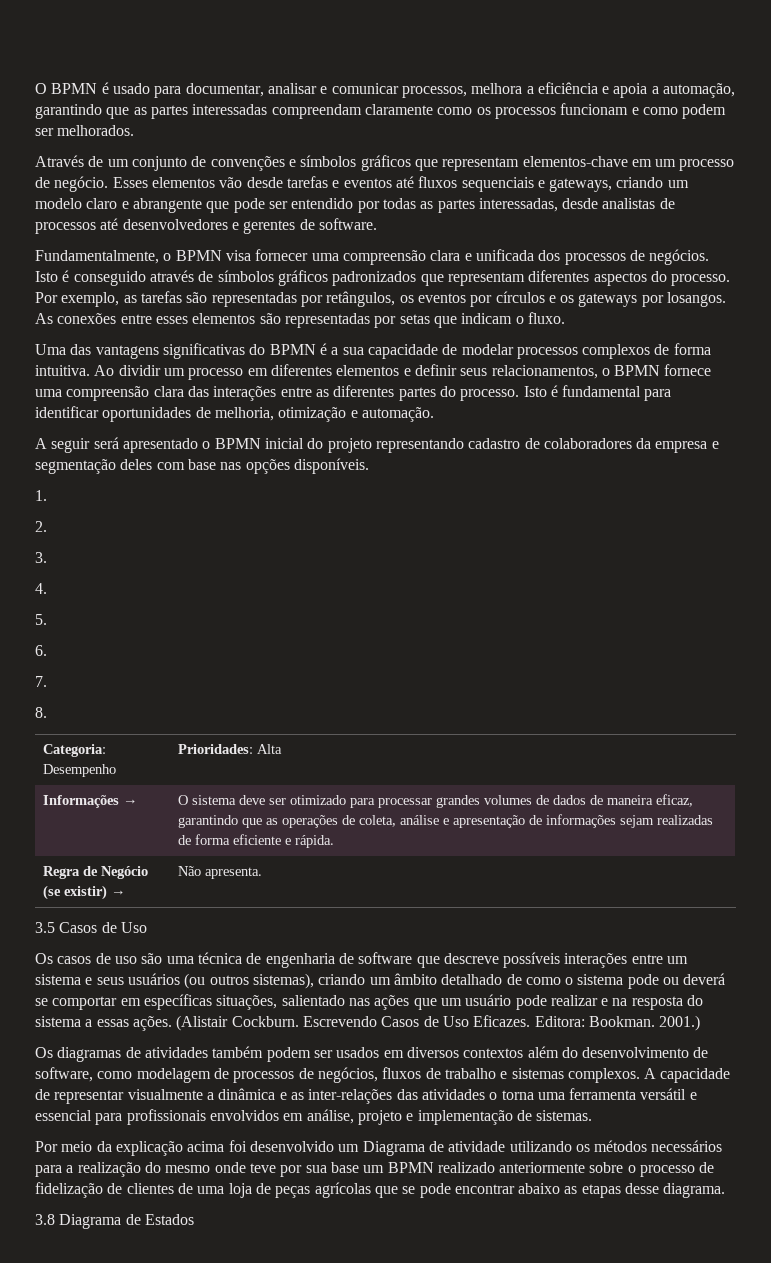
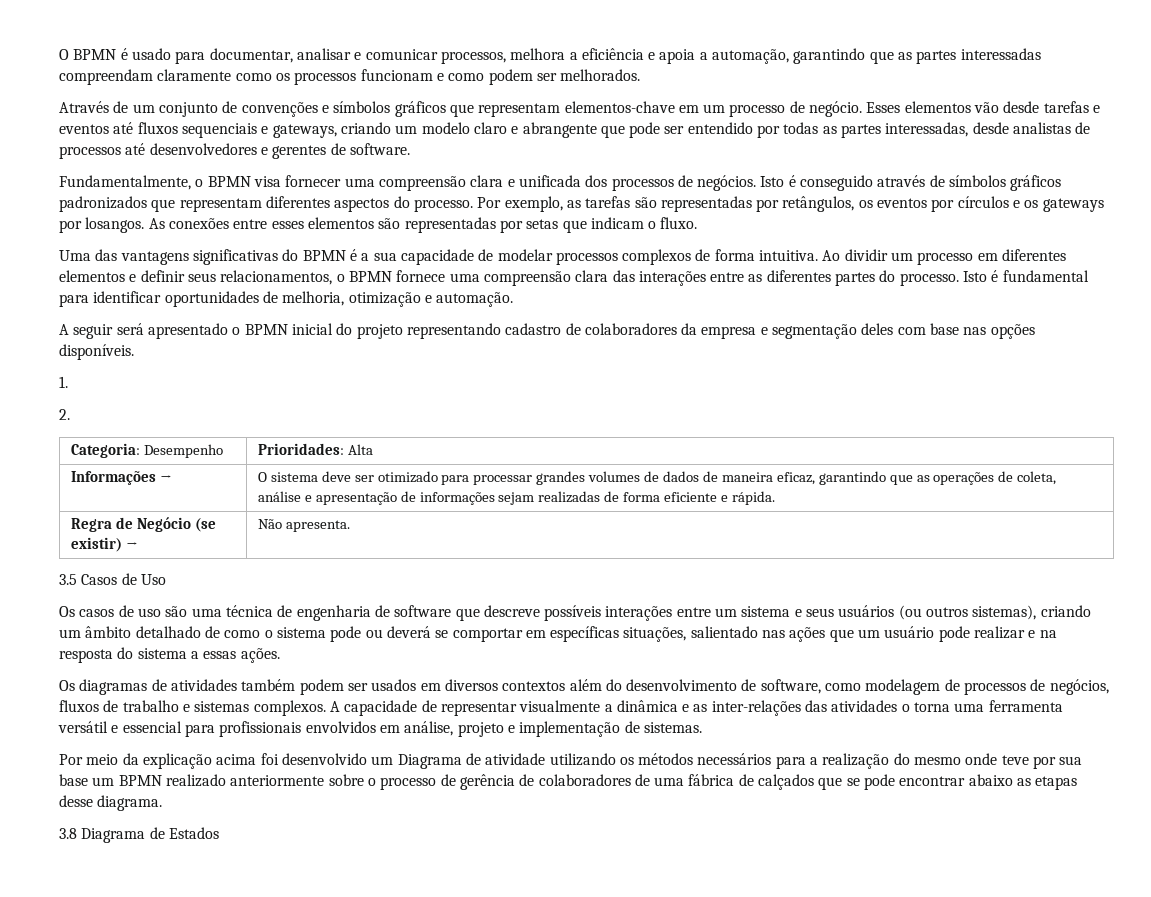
- 3.
- 4.
- 5.
- 6.
- 7.
- 8.
- (Alistair Cockburn. Escrevendo Casos de Uso Eficazes. Editora: Bookman. 2001.)
- Por meio da explicação acima foi desenvolvido um Diagrama de atividade utilizando os métodos necessários para a realização do mesmo onde teve por sua base um BPMN realizado anteriormente sobre o processo de fidelização de clientes de uma loja de peças agrícolas que se pode encontrar abaixo as etapas desse diagrama.
+ Por meio da explicação acima foi desenvolvido um Diagrama de atividade utilizando os métodos necessários para a realização do mesmo onde teve por sua base um BPMN realizado anteriormente sobre o processo de gerência de colaboradores de uma fábrica de calçados que se pode encontrar abaixo as etapas desse diagrama.

